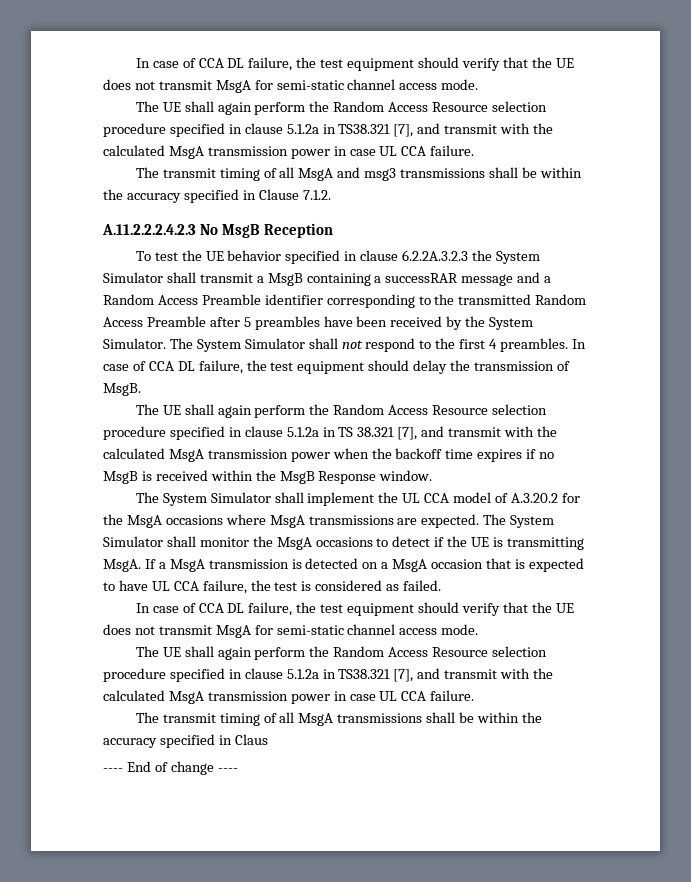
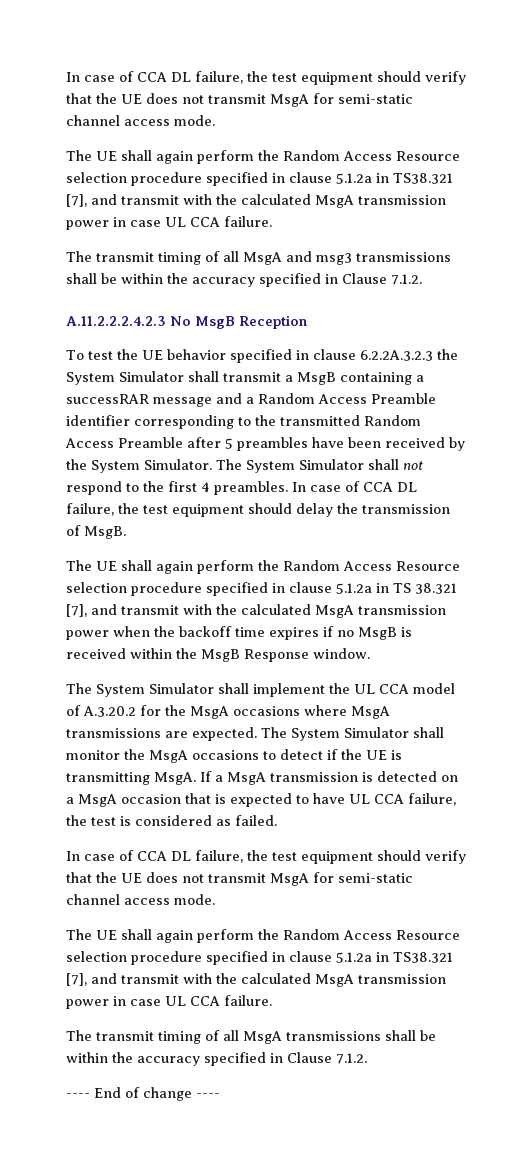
- The transmit timing of all MsgA transmissions shall be within the accuracy specified in Claus
+ The transmit timing of all MsgA transmissions shall be within the accuracy specified in Clause 7.1.2.

